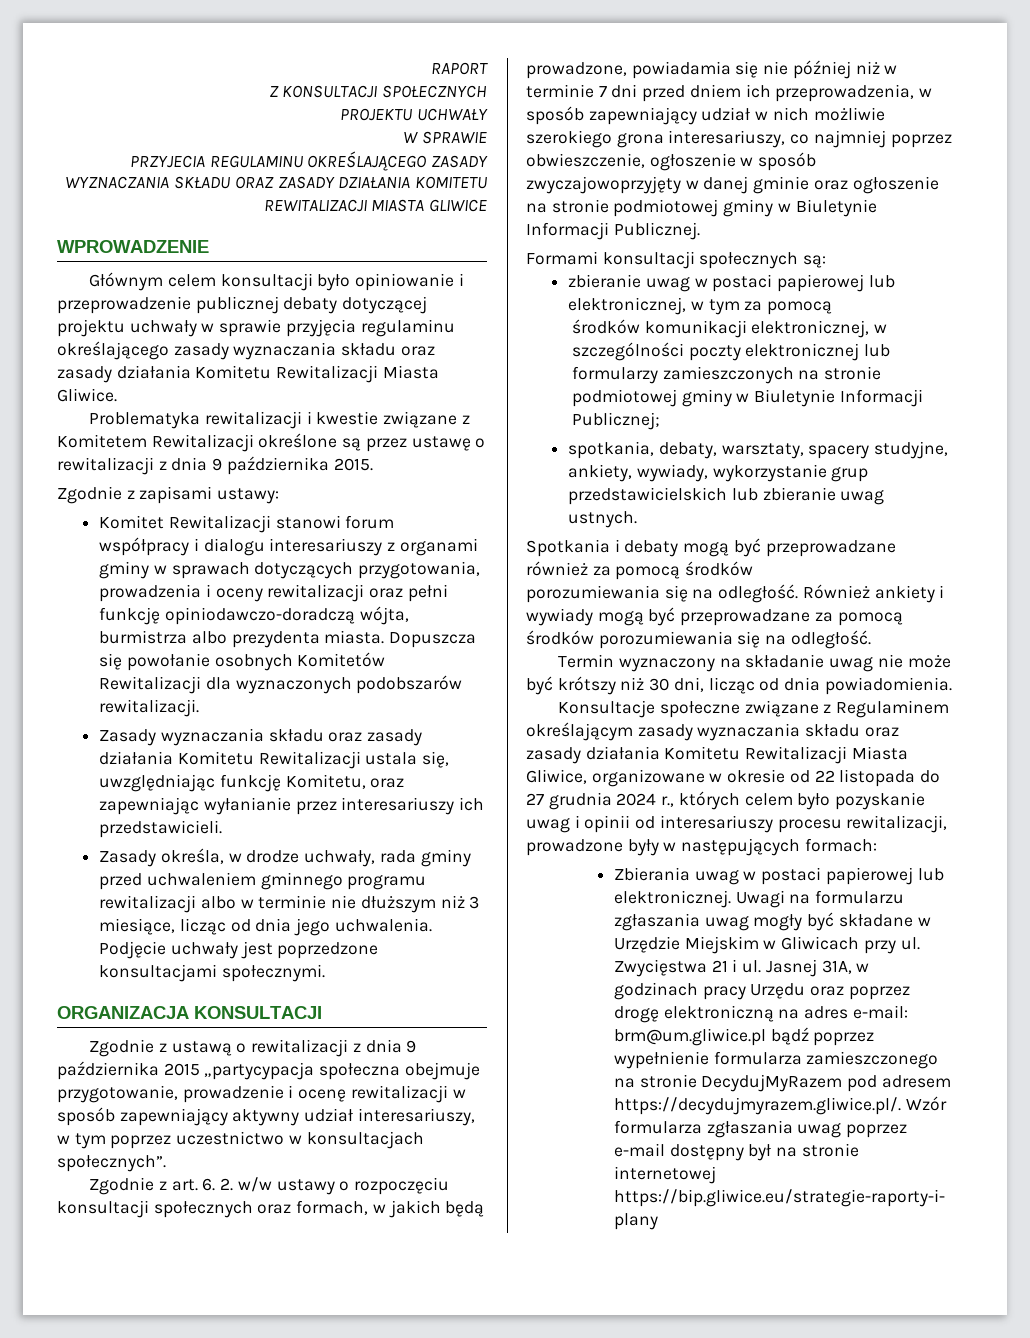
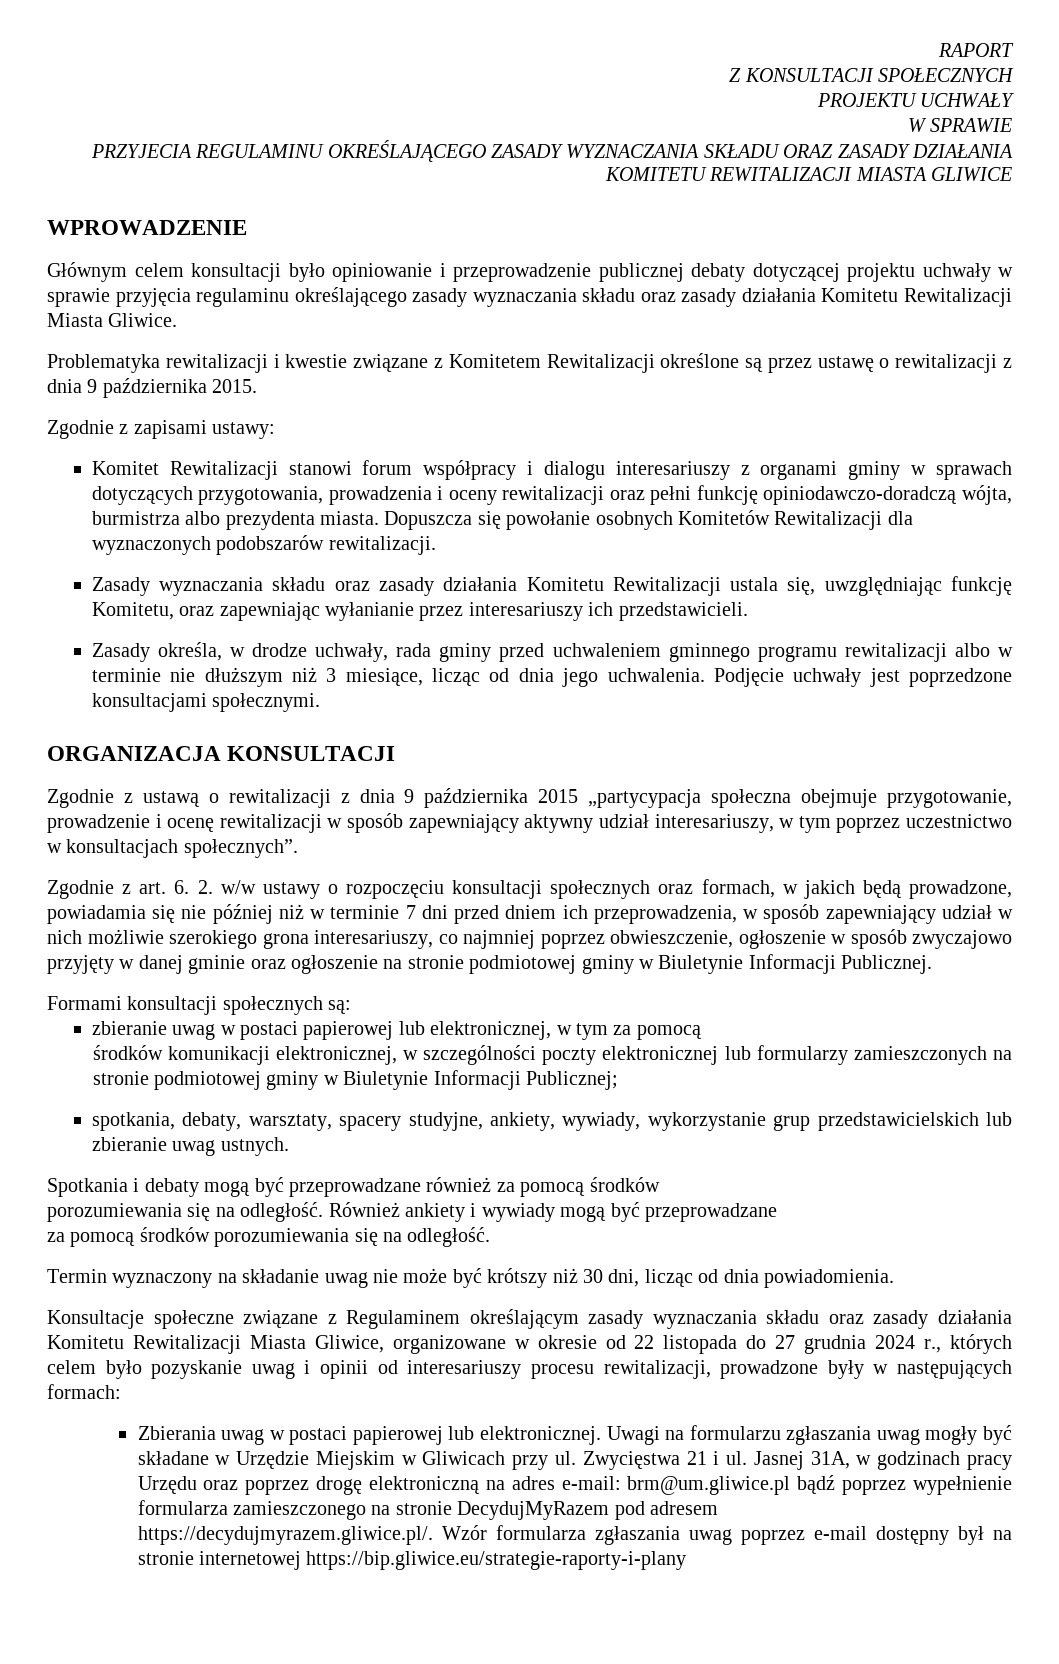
- Zgodnie z art. 6. 2. w/w ustawy o rozpoczęciu konsultacji społecznych oraz formach, w jakich będą prowadzone, powiadamia się nie później niż w terminie 7 dni przed dniem ich przeprowadzenia, w sposób zapewniający udział w nich możliwie szerokiego grona interesariuszy, co najmniej poprzez obwieszczenie, ogłoszenie w sposób zwyczajowoprzyjęty w danej gminie oraz ogłoszenie na stronie podmiotowej gminy w Biuletynie Informacji Publicznej.
+ Zgodnie z art. 6. 2. w/w ustawy o rozpoczęciu konsultacji społecznych oraz formach, w jakich będą prowadzone, powiadamia się nie później niż w terminie 7 dni przed dniem ich przeprowadzenia, w sposób zapewniający udział w nich możliwie szerokiego grona interesariuszy, co najmniej poprzez obwieszczenie, ogłoszenie w sposób zwyczajowo przyjęty w danej gminie oraz ogłoszenie na stronie podmiotowej gminy w Biuletynie Informacji Publicznej.
- Również ankiety i wywiady mogą być przeprowadzane za pomocą środków porozumiewania się na odległość.
+ Również ankiety i wywiady mogą być przeprowadzane
+ za pomocą środków porozumiewania się na odległość.

